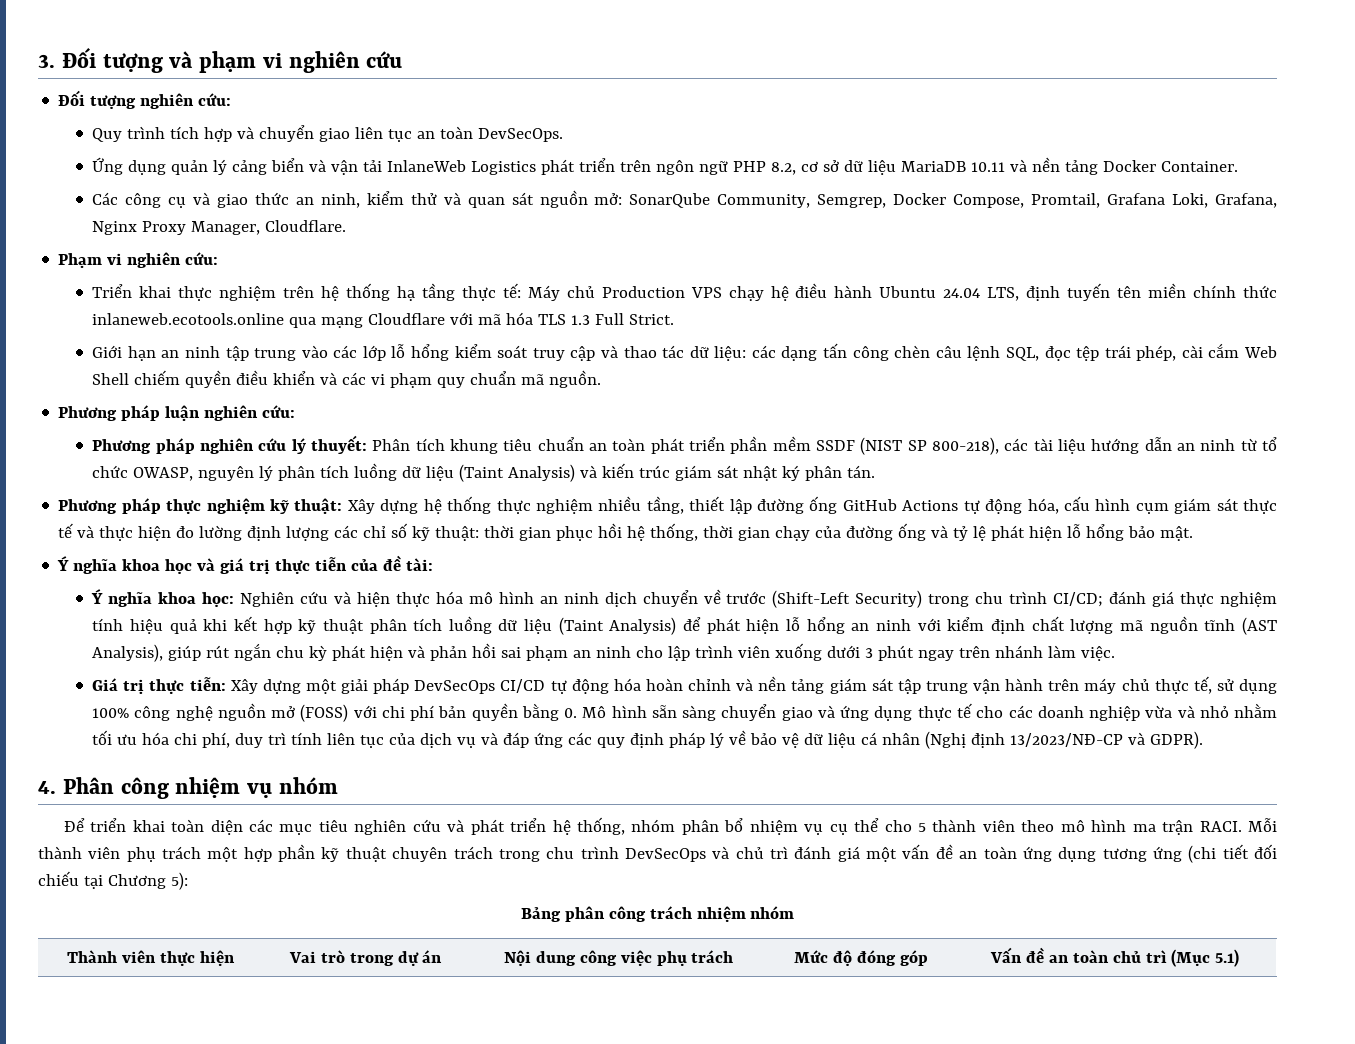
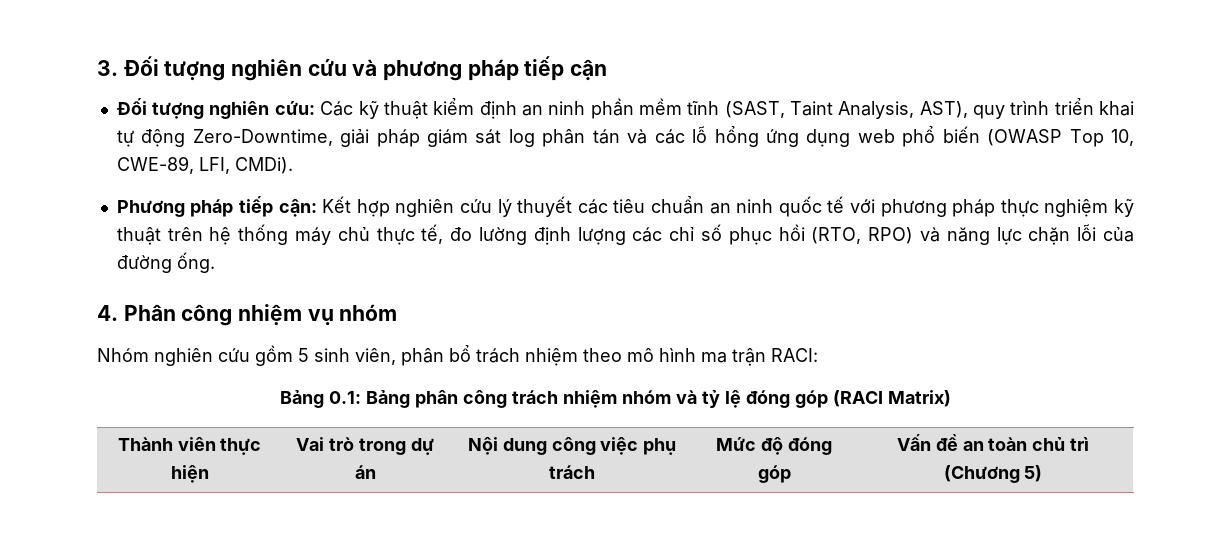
- 3. Đối tượng và phạm vi nghiên cứu
+ 3. Đối tượng nghiên cứu và phương pháp tiếp cận
- Đối tượng nghiên cứu:
- Quy trình tích hợp và chuyển giao liên tục an toàn DevSecOps.
- Ứng dụng quản lý cảng biển và vận tải InlaneWeb Logistics phát triển trên ngôn ngữ PHP 8.2, cơ sở dữ liệu MariaDB 10.11 và nền tảng Docker Container.
- Các công cụ và giao thức an ninh, kiểm thử và quan sát nguồn mở: SonarQube Community, Semgrep, Docker Compose, Promtail, Grafana Loki, Grafana, Nginx Proxy Manager, Cloudflare.
- Phạm vi nghiên cứu:
- Triển khai thực nghiệm trên hệ thống hạ tầng thực tế: Máy chủ Production VPS chạy hệ điều hành Ubuntu 24.04 LTS, định tuyến tên miền chính thức inlaneweb.ecotools.online qua mạng Cloudflare với mã hóa TLS 1.3 Full Strict.
- Giới hạn an ninh tập trung vào các lớp lỗ hổng kiểm soát truy cập và thao tác dữ liệu: các dạng tấn công chèn câu lệnh SQL, đọc tệp trái phép, cài cắm Web Shell chiếm quyền điều khiển và các vi phạm quy chuẩn mã nguồn.
- Phương pháp luận nghiên cứu:
- Phương pháp nghiên cứu lý thuyết: Phân tích khung tiêu chuẩn an toàn phát triển phần mềm SSDF (NIST SP 800-218), các tài liệu hướng dẫn an ninh từ tổ chức OWASP, nguyên lý phân tích luồng dữ liệu (Taint Analysis) và kiến trúc giám sát nhật ký phân tán.
- Phương pháp thực nghiệm kỹ thuật: Xây dựng hệ thống thực nghiệm nhiều tầng, thiết lập đường ống GitHub Actions tự động hóa, cấu hình cụm giám sát thực tế và thực hiện đo lường định lượng các chỉ số kỹ thuật: thời gian phục hồi hệ thống, thời gian chạy của đường ống và tỷ lệ phát hiện lỗ hổng bảo mật.
- Ý nghĩa khoa học và giá trị thực tiễn của đề tài:
- Ý nghĩa khoa học: Nghiên cứu và hiện thực hóa mô hình an ninh dịch chuyển về trước (Shift-Left Security) trong chu trình CI/CD; đánh giá thực nghiệm tính hiệu quả khi kết hợp kỹ thuật phân tích luồng dữ liệu (Taint Analysis) để phát hiện lỗ hổng an ninh với kiểm định chất lượng mã nguồn tĩnh (AST Analysis), giúp rút ngắn chu kỳ phát hiện và phản hồi sai phạm an ninh cho lập trình viên xuống dưới 3 phút ngay trên nhánh làm việc.
- Giá trị thực tiễn: Xây dựng một giải pháp DevSecOps CI/CD tự động hóa hoàn chỉnh và nền tảng giám sát tập trung vận hành trên máy chủ thực tế, sử dụng 100% công nghệ nguồn mở (FOSS) với chi phí bản quyền bằng 0. Mô hình sẵn sàng chuyển giao và ứng dụng thực tế cho các doanh nghiệp vừa và nhỏ nhằm tối ưu hóa chi phí, duy trì tính liên tục của dịch vụ và đáp ứng các quy định pháp lý về bảo vệ dữ liệu cá nhân (Nghị định 13/2023/NĐ-CP và GDPR).
+ Đối tượng nghiên cứu: Các kỹ thuật kiểm định an ninh phần mềm tĩnh (SAST, Taint Analysis, AST), quy trình triển khai tự động Zero-Downtime, giải pháp giám sát log phân tán và các lỗ hổng ứng dụng web phổ biến (OWASP Top 10, CWE-89, LFI, CMDi).
+ Phương pháp tiếp cận: Kết hợp nghiên cứu lý thuyết các tiêu chuẩn an ninh quốc tế với phương pháp thực nghiệm kỹ thuật trên hệ thống máy chủ thực tế, đo lường định lượng các chỉ số phục hồi (RTO, RPO) và năng lực chặn lỗi của đường ống.
- Để triển khai toàn diện các mục tiêu nghiên cứu và phát triển hệ thống, nhóm phân bổ nhiệm vụ cụ thể cho 5 thành viên theo mô hình ma trận RACI. Mỗi thành viên phụ trách một hợp phần kỹ thuật chuyên trách trong chu trình DevSecOps và chủ trì đánh giá một vấn đề an toàn ứng dụng tương ứng (chi tiết đối chiếu tại Chương 5):
- Bảng phân công trách nhiệm nhóm
+ Nhóm nghiên cứu gồm 5 sinh viên, phân bổ trách nhiệm theo mô hình ma trận RACI:
+ Bảng 0.1: Bảng phân công trách nhiệm nhóm và tỷ lệ đóng góp (RACI Matrix)
- Thành viên thực hiện | Vai trò trong dự án | Nội dung công việc phụ trách | Mức độ đóng góp | Vấn đề an toàn chủ trì (Mục 5.1)
+ Thành viên thực hiện | Vai trò trong dự án | Nội dung công việc phụ trách | Mức độ đóng góp | Vấn đề an toàn chủ trì (Chương 5)

